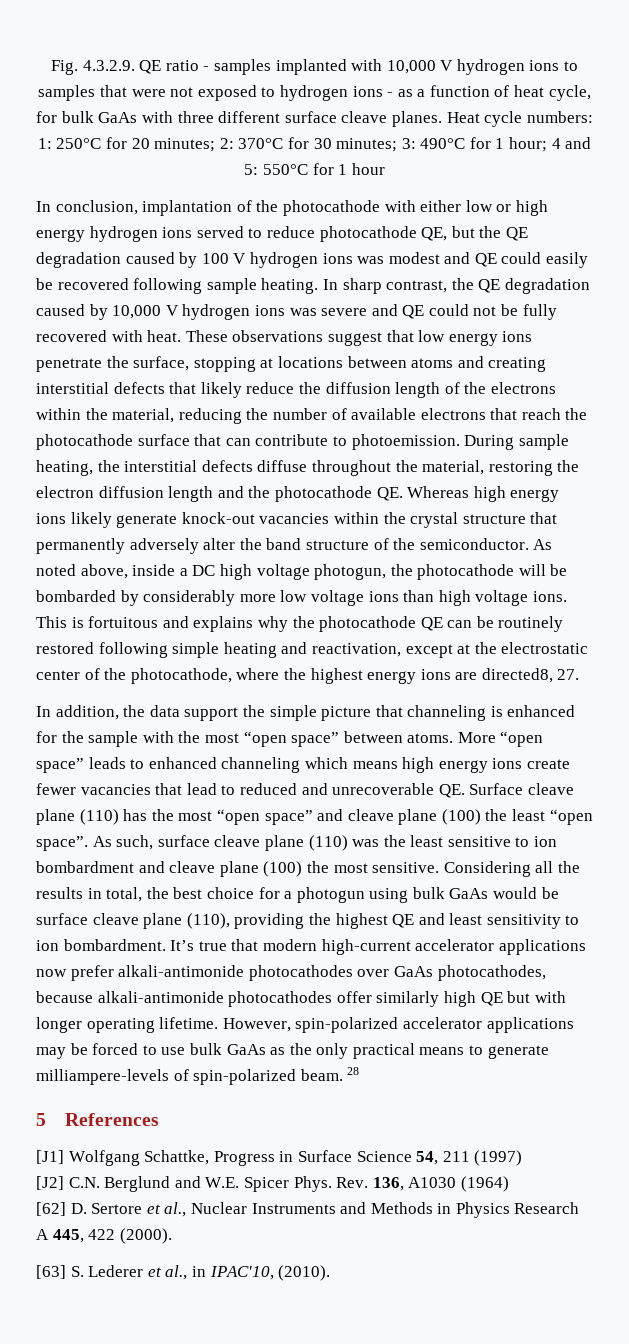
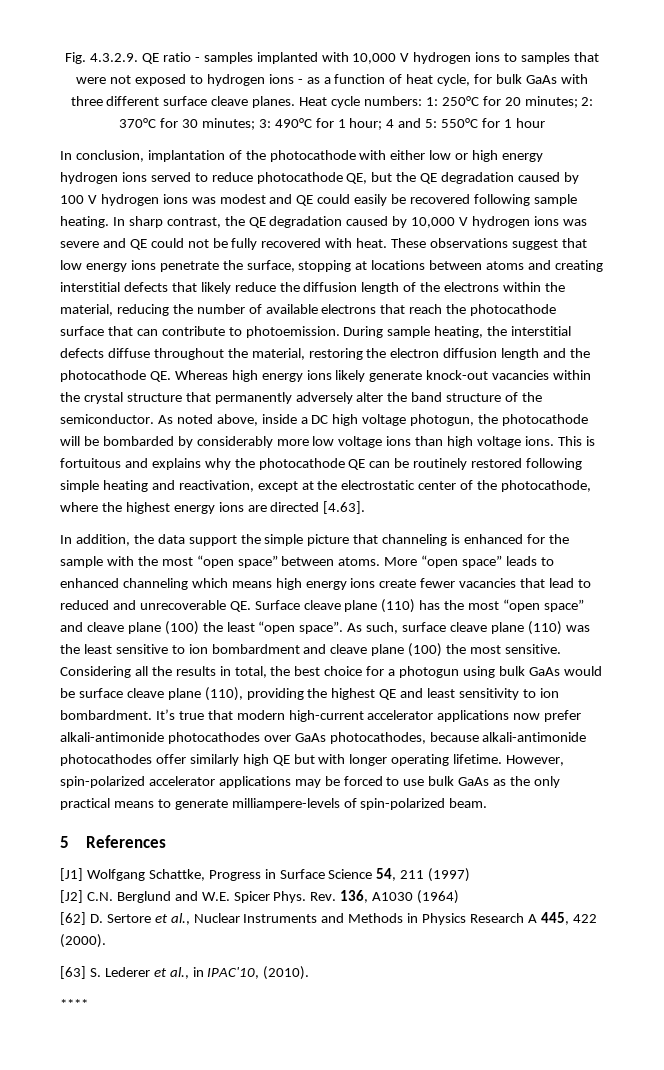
- This is fortuitous and explains why the photocathode QE can be routinely restored following simple heating and reactivation, except at the electrostatic center of the photocathode, where the highest energy ions are directed8, 27.
+ This is fortuitous and explains why the photocathode QE can be routinely restored following simple heating and reactivation, except at the electrostatic center of the photocathode, where the highest energy ions are directed [4.63].
- 28
+ ****

